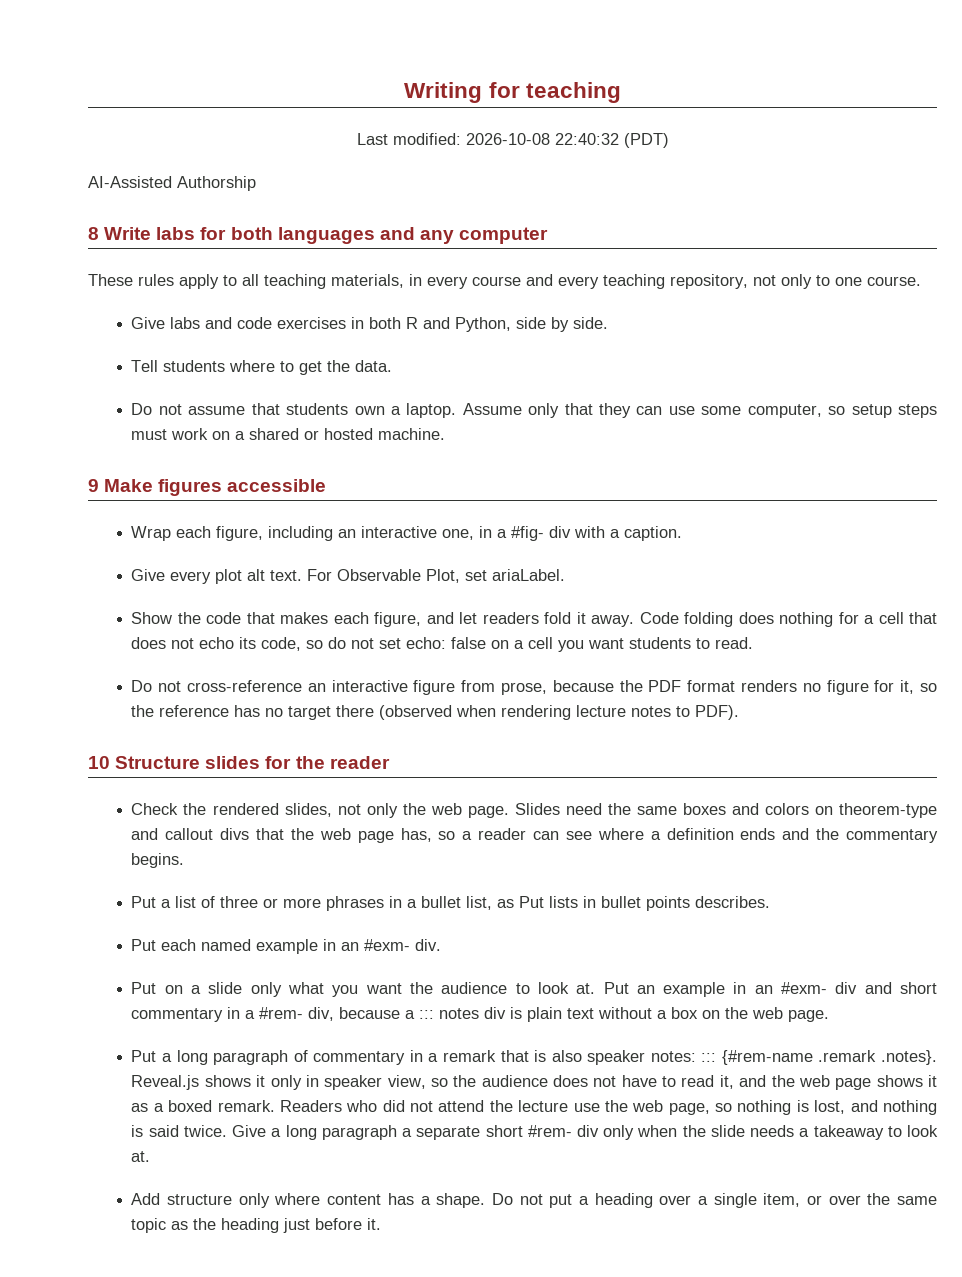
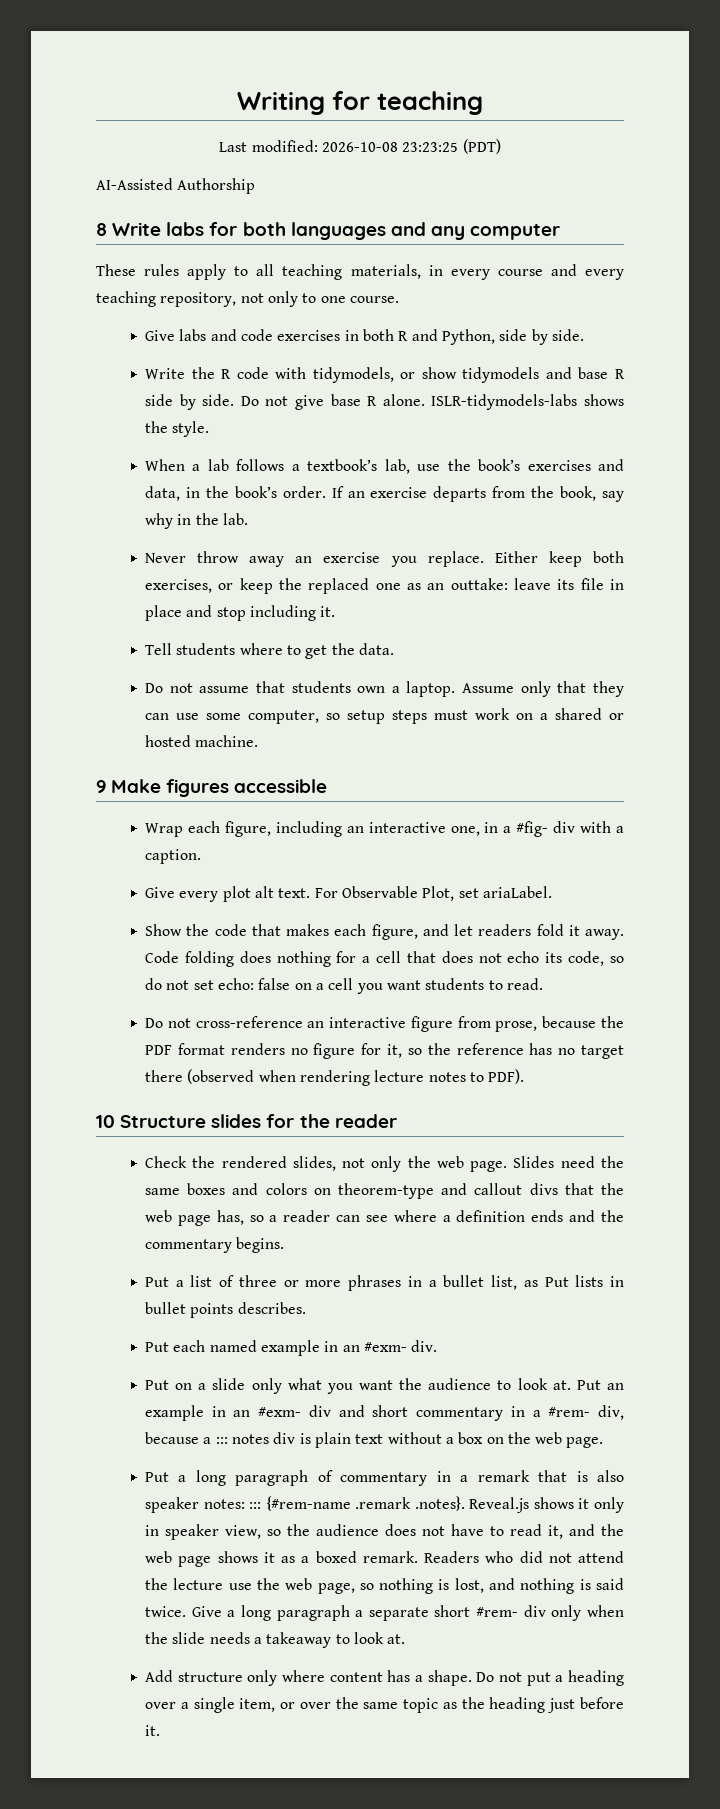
- Last modified: 2026-10-08 22:40:32 (PDT)
+ Last modified: 2026-10-08 23:23:25 (PDT)
+ Write the R code with tidymodels, or show tidymodels and base R side by side. Do not give base R alone. ISLR-tidymodels-labs shows the style.
+ When a lab follows a textbook’s lab, use the book’s exercises and data, in the book’s order. If an exercise departs from the book, say why in the lab.
+ Never throw away an exercise you replace. Either keep both exercises, or keep the replaced one as an outtake: leave its file in place and stop including it.

